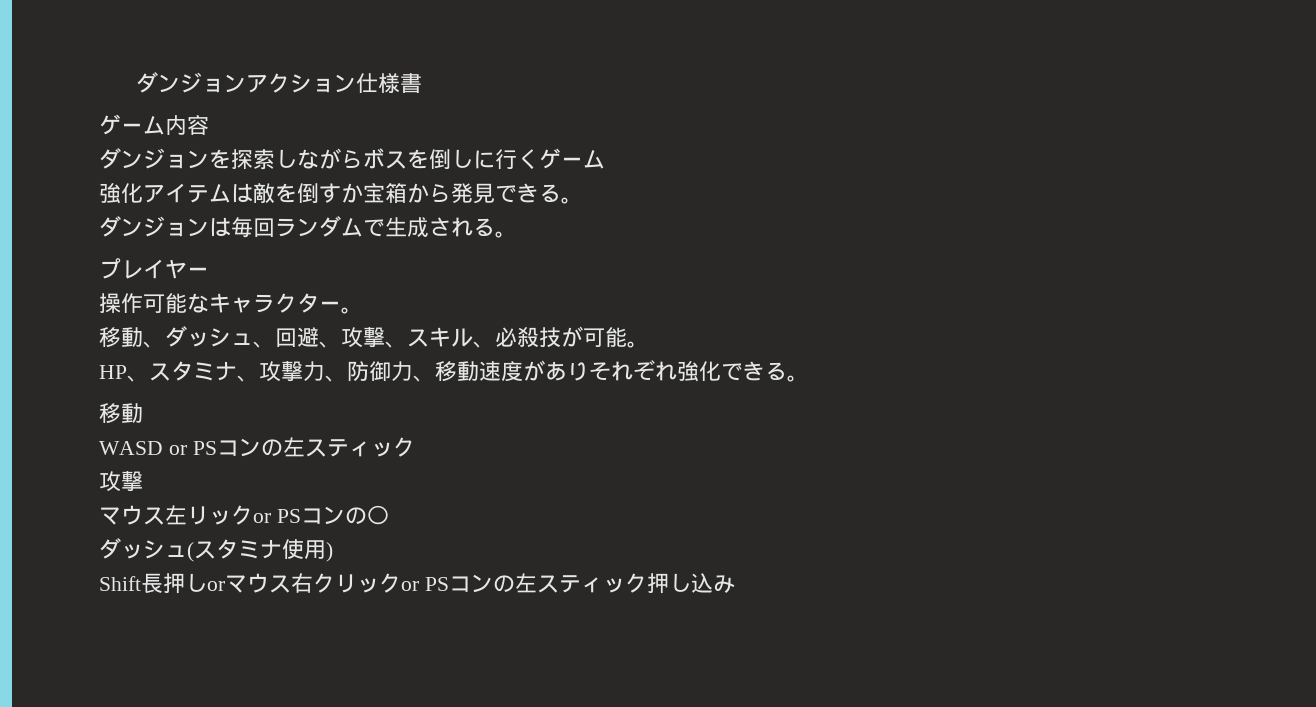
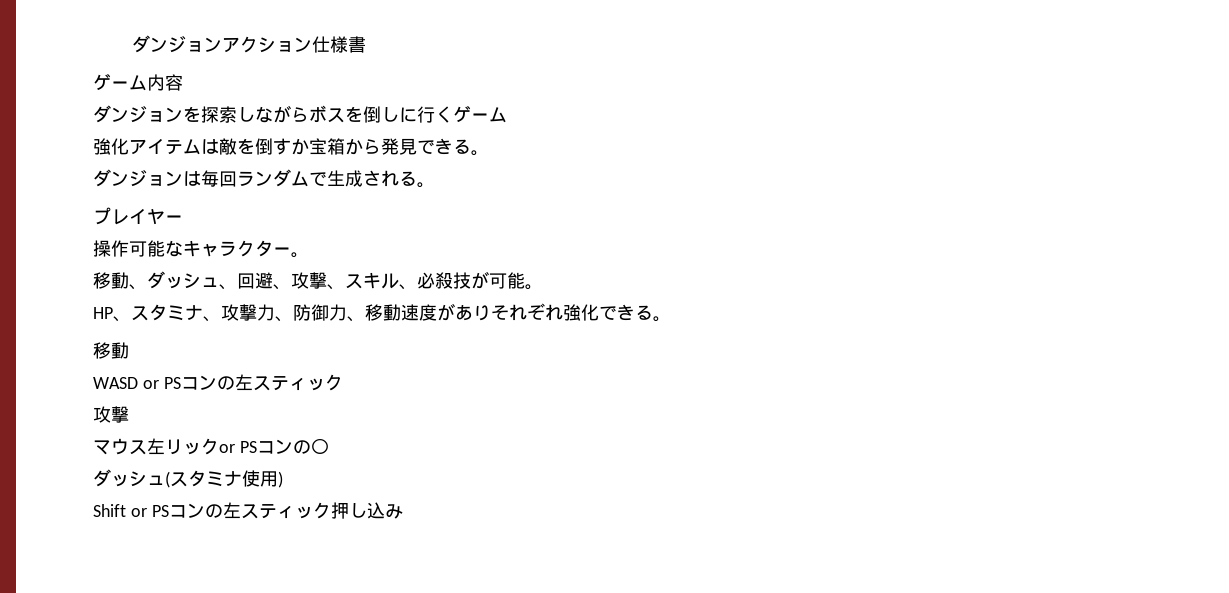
- Shift長押しorマウス右クリックor PSコンの左スティック押し込み
+ Shift or PSコンの左スティック押し込み

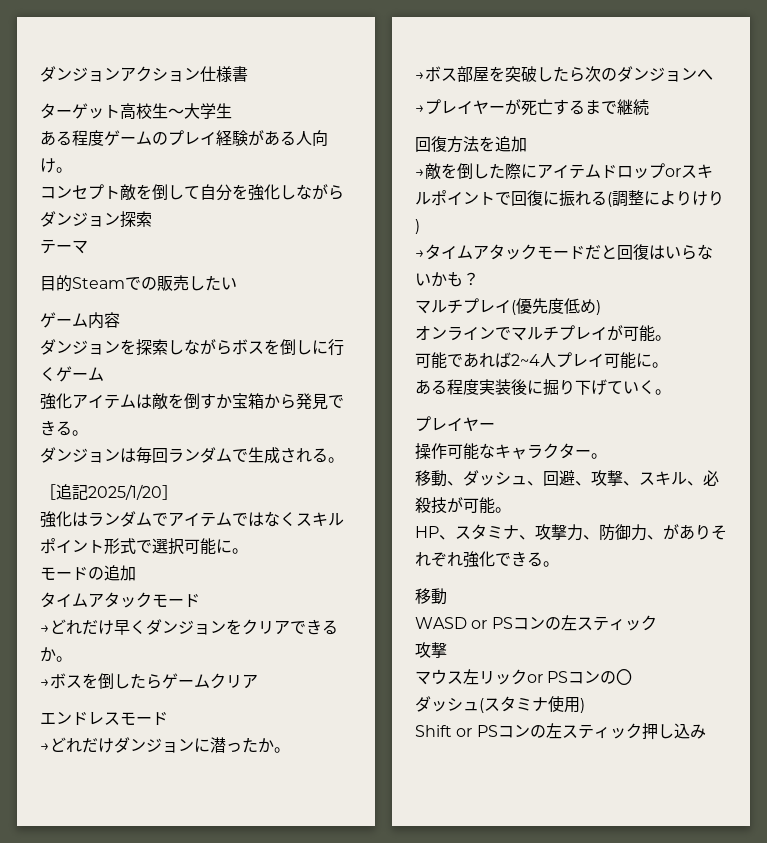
+ ターゲット高校生～大学生
+ ある程度ゲームのプレイ経験がある人向け。
+ コンセプト敵を倒して自分を強化しながらダンジョン探索
+ テーマ
+ 目的Steamでの販売したい
+ ［追記2025/1/20］
+ 強化はランダムでアイテムではなくスキルポイント形式で選択可能に。
+ モードの追加
+ タイムアタックモード
+ →どれだけ早くダンジョンをクリアできるか。
+ →ボスを倒したらゲームクリア
+ エンドレスモード
+ →どれだけダンジョンに潜ったか。
+ →ボス部屋を突破したら次のダンジョンへ
+ →プレイヤーが死亡するまで継続
+ 回復方法を追加
+ →敵を倒した際にアイテムドロップorスキルポイントで回復に振れる(調整によりけり)
+ →タイムアタックモードだと回復はいらないかも？
+ マルチプレイ(優先度低め)
+ オンラインでマルチプレイが可能。
+ 可能であれば2~4人プレイ可能に。
+ ある程度実装後に掘り下げていく。
- HP、スタミナ、攻撃力、防御力、移動速度がありそれぞれ強化できる。
+ HP、スタミナ、攻撃力、防御力、がありそれぞれ強化できる。

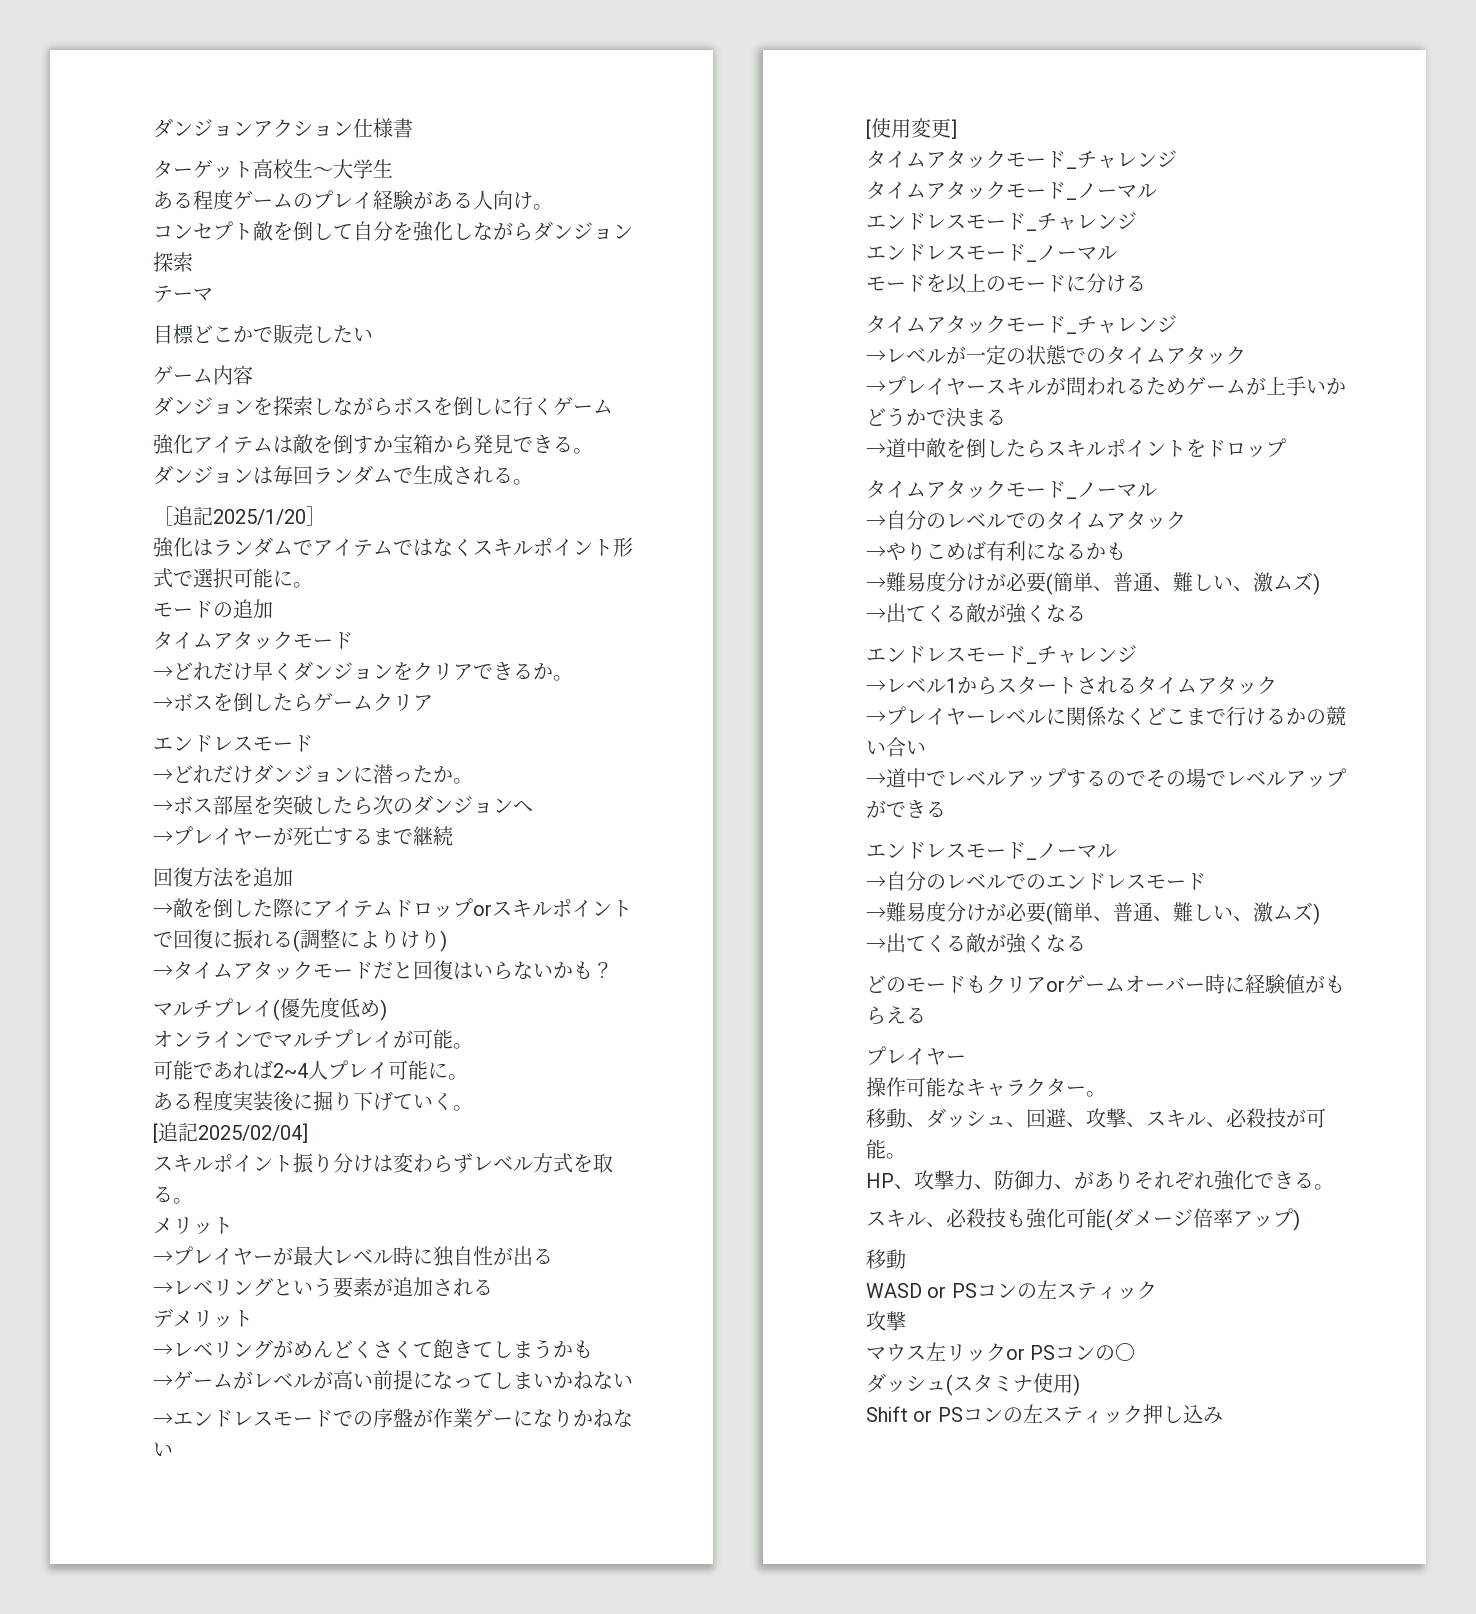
- 目的Steamでの販売したい
+ 目標どこかで販売したい
+ [追記2025/02/04]
+ スキルポイント振り分けは変わらずレベル方式を取る。
+ メリット
+ →プレイヤーが最大レベル時に独自性が出る
+ →レベリングという要素が追加される
+ デメリット
+ →レベリングがめんどくさくて飽きてしまうかも
+ →ゲームがレベルが高い前提になってしまいかねない
+ →エンドレスモードでの序盤が作業ゲーになりかねない
+ [使用変更]
+ タイムアタックモード_チャレンジ
+ タイムアタックモード_ノーマル
+ エンドレスモード_チャレンジ
+ エンドレスモード_ノーマル
+ モードを以上のモードに分ける
+ タイムアタックモード_チャレンジ
+ →レベルが一定の状態でのタイムアタック
+ →プレイヤースキルが問われるためゲームが上手いかどうかで決まる
+ →道中敵を倒したらスキルポイントをドロップ
+ タイムアタックモード_ノーマル
+ →自分のレベルでのタイムアタック
+ →やりこめば有利になるかも
+ →難易度分けが必要(簡単、普通、難しい、激ムズ)
+ →出てくる敵が強くなる
+ エンドレスモード_チャレンジ
+ →レベル1からスタートされるタイムアタック
+ →プレイヤーレベルに関係なくどこまで行けるかの競い合い
+ →道中でレベルアップするのでその場でレベルアップができる
+ エンドレスモード_ノーマル
+ →自分のレベルでのエンドレスモード
+ →難易度分けが必要(簡単、普通、難しい、激ムズ)
+ →出てくる敵が強くなる
+ どのモードもクリアorゲームオーバー時に経験値がもらえる
- HP、スタミナ、攻撃力、防御力、がありそれぞれ強化できる。
+ HP、攻撃力、防御力、がありそれぞれ強化できる。
+ スキル、必殺技も強化可能(ダメージ倍率アップ)

